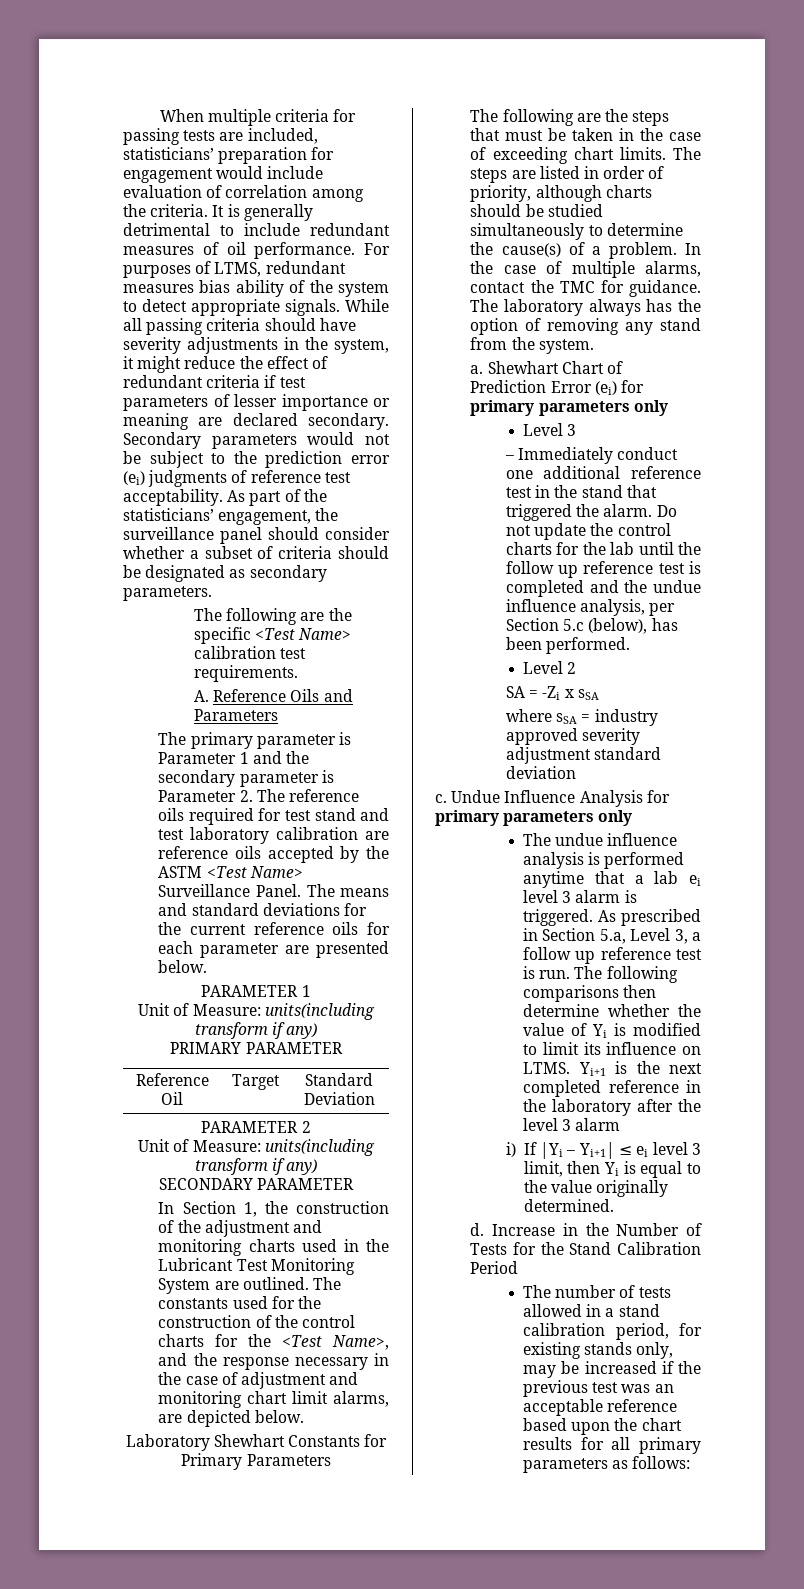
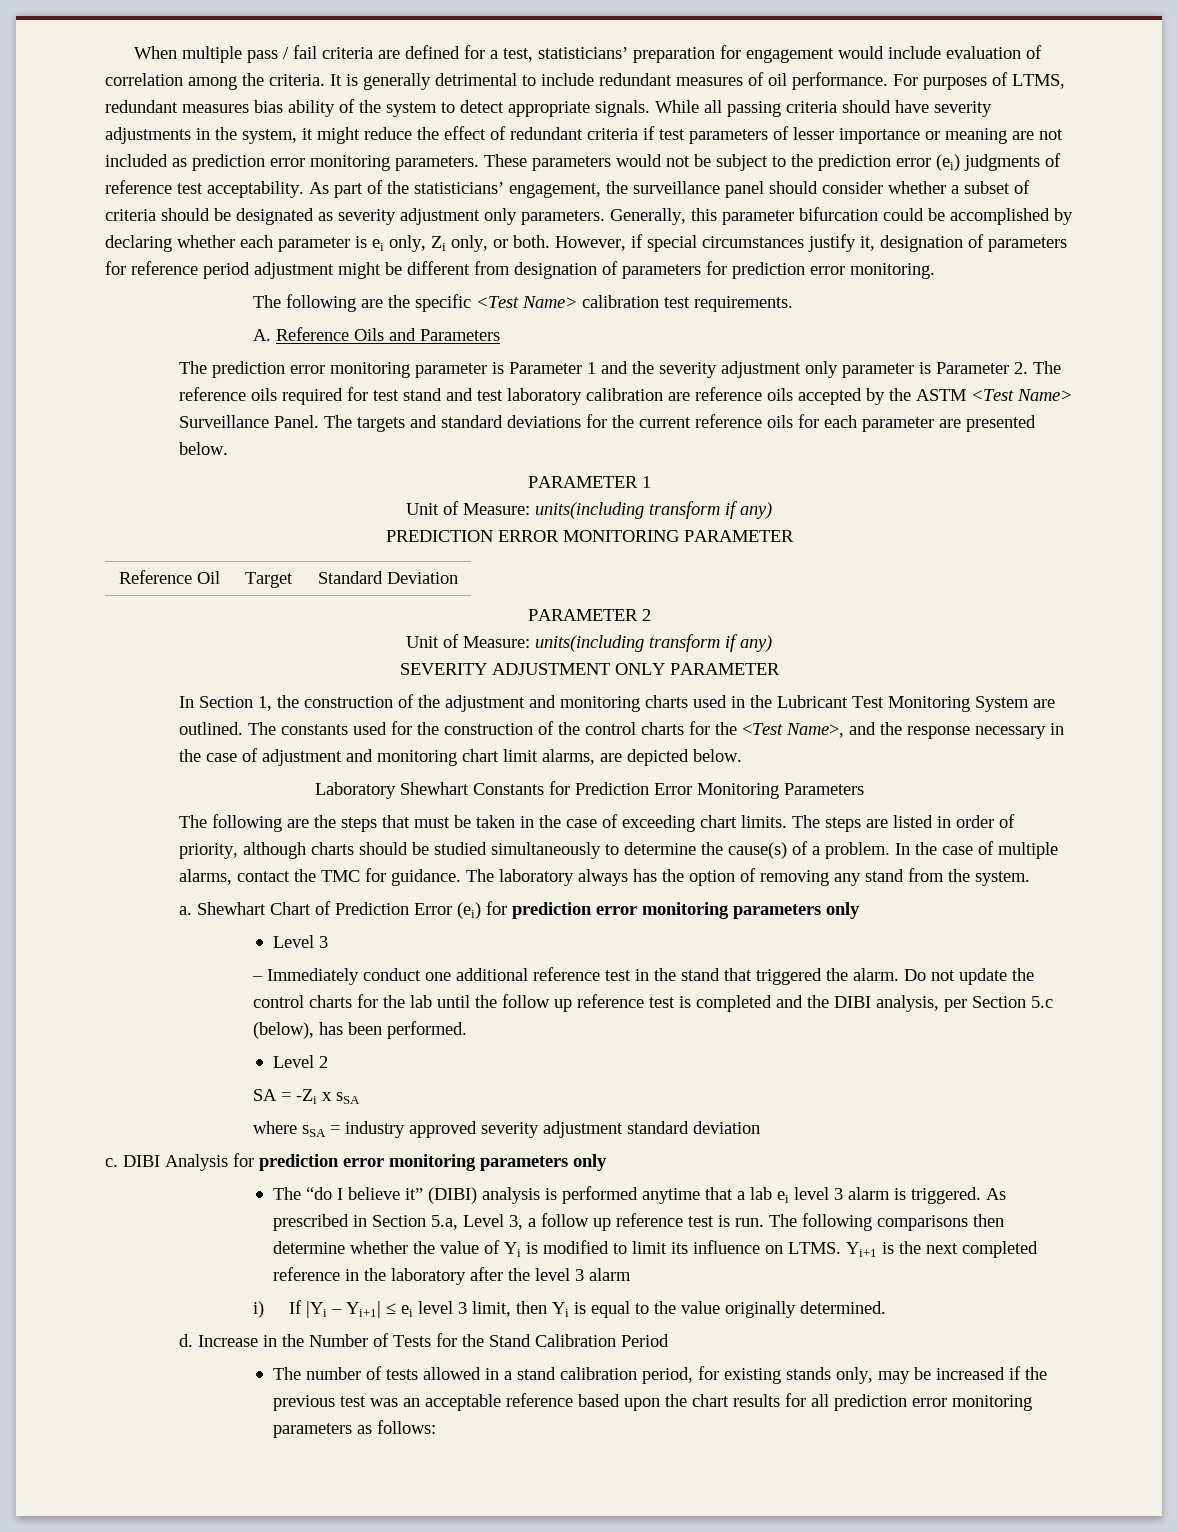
- When multiple criteria for passing tests are included, statisticians’ preparation for engagement would include evaluation of correlation among the criteria.
+ When multiple pass / fail criteria are defined for a test, statisticians’ preparation for engagement would include evaluation of correlation among the criteria.
- While all passing criteria should have severity adjustments in the system, it might reduce the effect of redundant criteria if test parameters of lesser importance or meaning are declared secondary. Secondary parameters would not be subject to the prediction error (ei) judgments of reference test acceptability.
+ While all passing criteria should have severity adjustments in the system, it might reduce the effect of redundant criteria if test parameters of lesser importance or meaning are not included as prediction error monitoring parameters. These parameters would not be subject to the prediction error (ei) judgments of reference test acceptability.
- As part of the statisticians’ engagement, the surveillance panel should consider whether a subset of criteria should be designated as secondary parameters.
+ As part of the statisticians’ engagement, the surveillance panel should consider whether a subset of criteria should be designated as severity adjustment only parameters. Generally, this parameter bifurcation could be accomplished by declaring whether each parameter is ei only, Zi only, or both. However, if special circumstances justify it, designation of parameters for reference period adjustment might be different from designation of parameters for prediction error monitoring.
- The primary parameter is Parameter 1 and the secondary parameter is Parameter 2. The reference oils required for test stand and test laboratory calibration are reference oils accepted by the ASTM <Test Name> Surveillance Panel.
+ The prediction error monitoring parameter is Parameter 1 and the severity adjustment only parameter is Parameter 2. The reference oils required for test stand and test laboratory calibration are reference oils accepted by the ASTM <Test Name> Surveillance Panel.
- The means and standard deviations for the current reference oils for each parameter are presented below.
+ The targets and standard deviations for the current reference oils for each parameter are presented below.
- PRIMARY PARAMETER
+ PREDICTION ERROR MONITORING PARAMETER
- SECONDARY PARAMETER
+ SEVERITY ADJUSTMENT ONLY PARAMETER
- Laboratory Shewhart Constants for Primary Parameters
+ Laboratory Shewhart Constants for Prediction Error Monitoring Parameters
- Shewhart Chart of Prediction Error (ei) for primary parameters only
+ Shewhart Chart of Prediction Error (ei) for prediction error monitoring parameters only
- Do not update the control charts for the lab until the follow up reference test is completed and the undue influence analysis, per Section 5.c (below), has been performed.
+ Do not update the control charts for the lab until the follow up reference test is completed and the DIBI analysis, per Section 5.c (below), has been performed.
- Undue Influence Analysis for primary parameters only
- The undue influence analysis is performed anytime that a lab ei level 3 alarm is triggered.
+ DIBI Analysis for prediction error monitoring parameters only
+ The “do I believe it” (DIBI) analysis is performed anytime that a lab ei level 3 alarm is triggered.
- The number of tests allowed in a stand calibration period, for existing stands only, may be increased if the previous test was an acceptable reference based upon the chart results for all primary parameters as follows:
+ The number of tests allowed in a stand calibration period, for existing stands only, may be increased if the previous test was an acceptable reference based upon the chart results for all prediction error monitoring parameters as follows:

